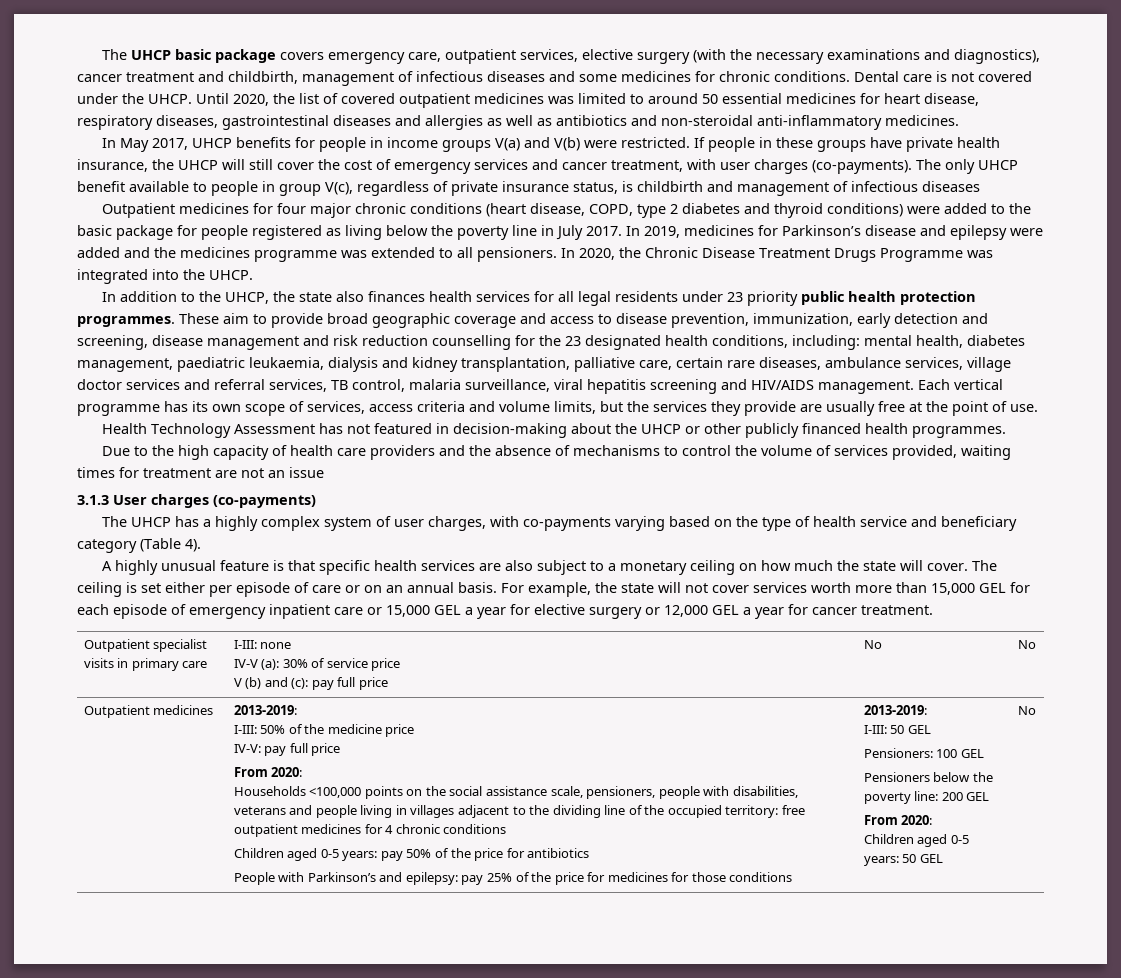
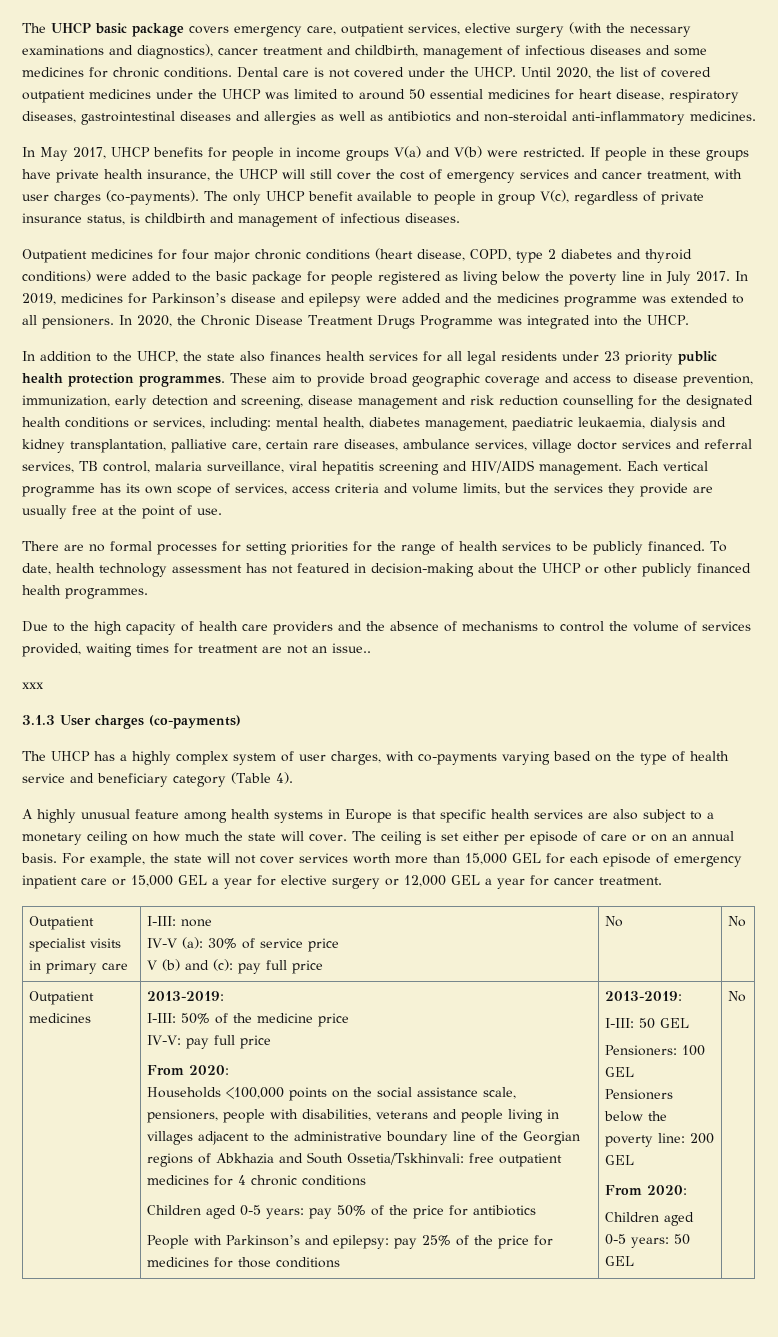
- Until 2020, the list of covered outpatient medicines was limited to around 50 essential medicines for heart disease, respiratory diseases, gastrointestinal diseases and allergies as well as antibiotics and non-steroidal anti-inflammatory medicines.
+ Until 2020, the list of covered outpatient medicines under the UHCP was limited to around 50 essential medicines for heart disease, respiratory diseases, gastrointestinal diseases and allergies as well as antibiotics and non-steroidal anti-inflammatory medicines.
- The only UHCP benefit available to people in group V(c), regardless of private insurance status, is childbirth and management of infectious diseases
+ The only UHCP benefit available to people in group V(c), regardless of private insurance status, is childbirth and management of infectious diseases.
- These aim to provide broad geographic coverage and access to disease prevention, immunization, early detection and screening, disease management and risk reduction counselling for the 23 designated health conditions, including:
+ These aim to provide broad geographic coverage and access to disease prevention, immunization, early detection and screening, disease management and risk reduction counselling for the designated health conditions or services, including:
- Health Technology Assessment has not featured in decision-making about the UHCP or other publicly financed health programmes.
+ There are no formal processes for setting priorities for the range of health services to be publicly financed. To date, health technology assessment has not featured in decision-making about the UHCP or other publicly financed health programmes.
- Due to the high capacity of health care providers and the absence of mechanisms to control the volume of services provided, waiting times for treatment are not an issue
+ Due to the high capacity of health care providers and the absence of mechanisms to control the volume of services provided, waiting times for treatment are not an issue..
+ xxx
- A highly unusual feature is that specific health services are also subject to a monetary ceiling on how much the state will cover.
+ A highly unusual feature among health systems in Europe is that specific health services are also subject to a monetary ceiling on how much the state will cover.
- Households <100,000 points on the social assistance scale, pensioners, people with disabilities, veterans and people living in villages adjacent to the dividing line of the occupied territory: free outpatient medicines for 4 chronic conditions
+ Households <100,000 points on the social assistance scale, pensioners, people with disabilities, veterans and people living in villages adjacent to the administrative boundary line of the Georgian regions of Abkhazia and South Ossetia/Tskhinvali: free outpatient medicines for 4 chronic conditions

